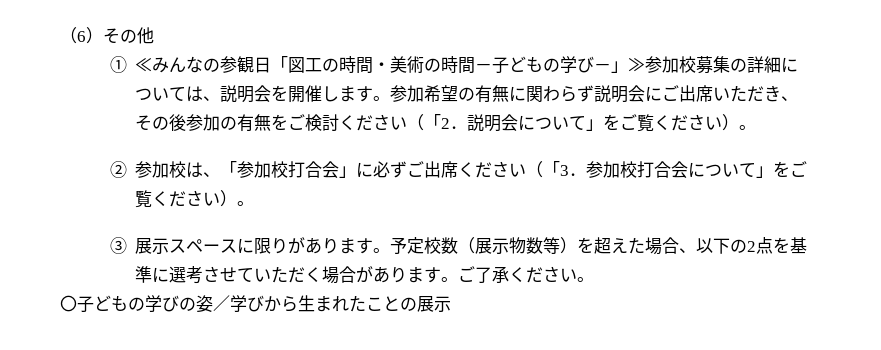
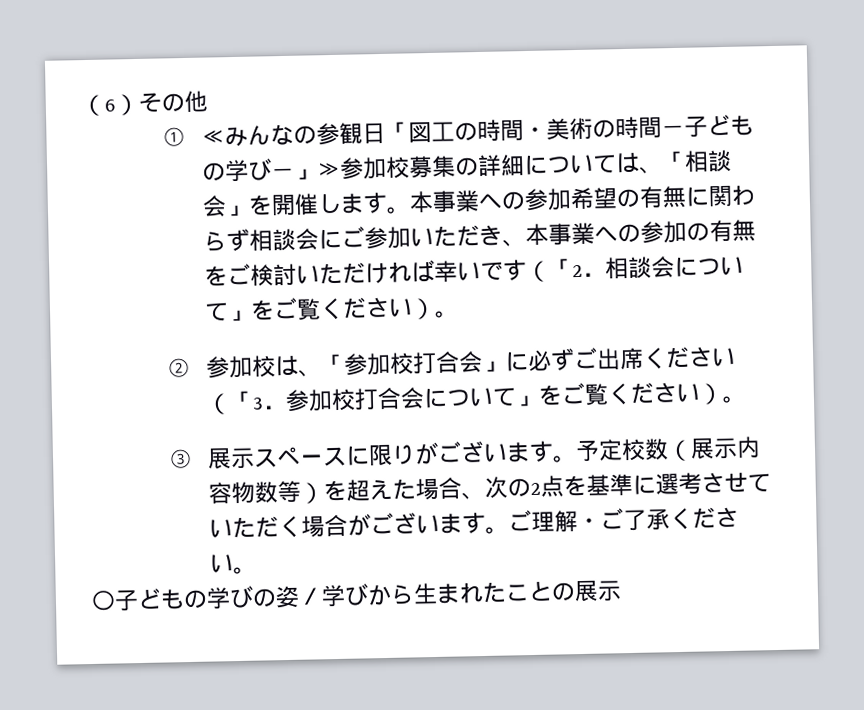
- ① ≪みんなの参観日「図工の時間・美術の時間－子どもの学び－」≫参加校募集の詳細については、説明会を開催します。
+ ① ≪みんなの参観日「図工の時間・美術の時間－子どもの学び－」≫参加校募集の詳細については、「相談会」を開催します。
- 参加希望の有無に関わらず説明会にご出席いただき、その後参加の有無をご検討ください（「2．説明会について」をご覧ください）。
+ 本事業への参加希望の有無に関わらず相談会にご参加いただき、本事業への参加の有無をご検討いただければ幸いです（「2．相談会について」をご覧ください）。
- ③展示スペースに限りがあります。
+ ③展示スペースに限りがございます。
- 予定校数（展示物数等）を超えた場合、以下の2点を基準に選考させていただく場合があります。
+ 予定校数（展示内容物数等）を超えた場合、次の2点を基準に選考させていただく場合がございます。
- ご了承ください。
+ ご理解・ご了承ください。

